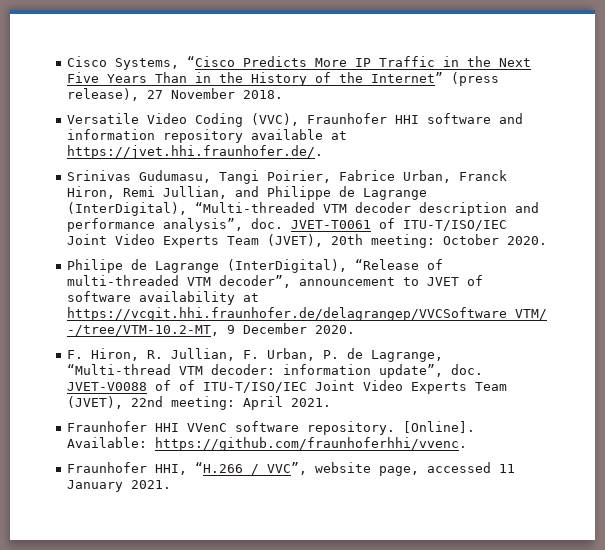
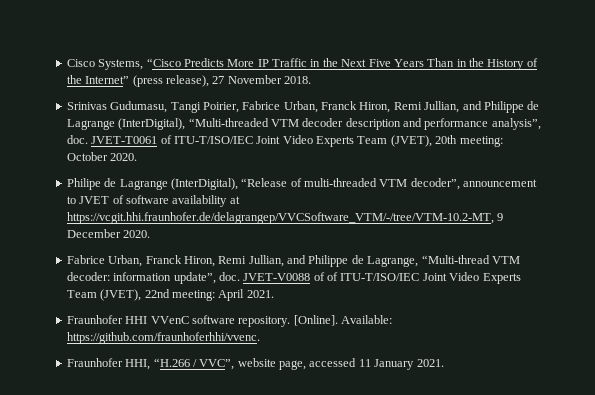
- Versatile Video Coding (VVC), Fraunhofer HHI software and information repository available at https://jvet.hhi.fraunhofer.de/.
- F. Hiron, R. Jullian, F. Urban, P. de Lagrange, “Multi-thread VTM decoder: information update”, doc.
+ Fabrice Urban, Franck Hiron, Remi Jullian, and Philippe de Lagrange, “Multi-thread VTM decoder: information update”, doc.

